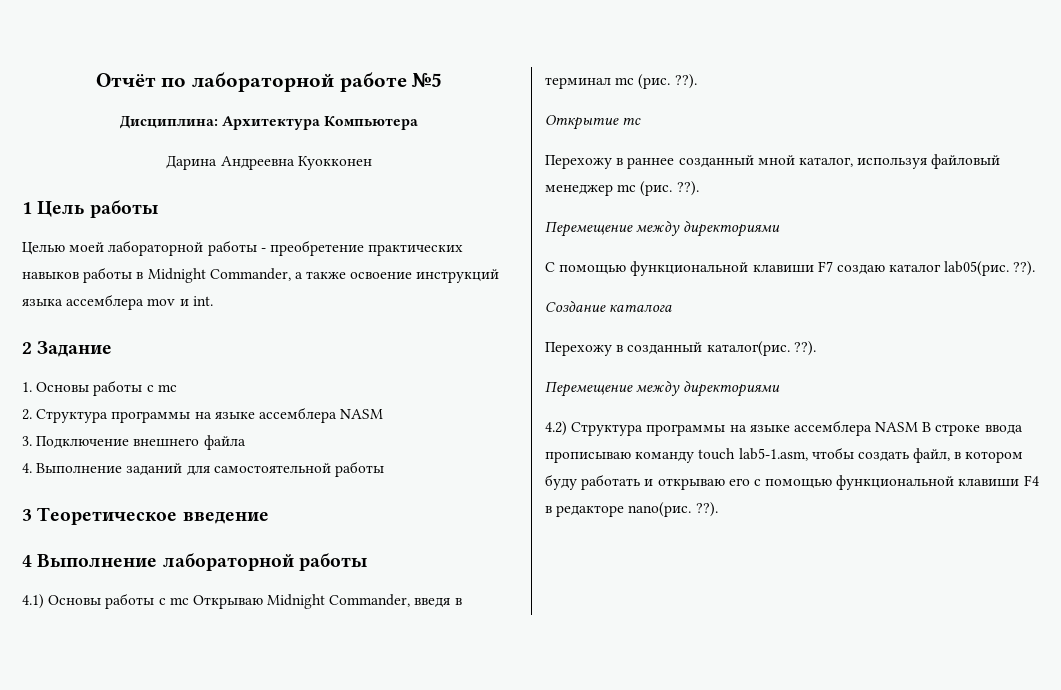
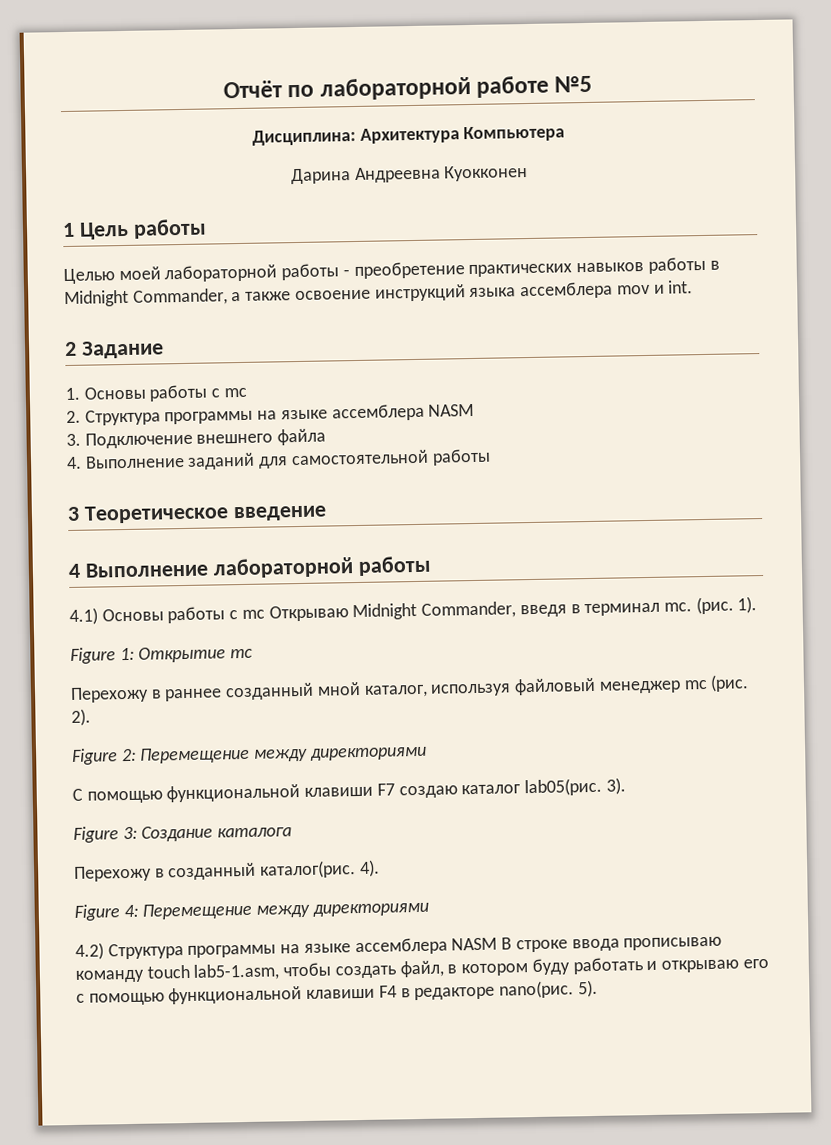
- 4.1) Основы работы с mc Открываю Midnight Commander, введя в терминал mc (рис. ??).
- Открытие mc
+ 4.1) Основы работы с mc Открываю Midnight Commander, введя в терминал mc. (рис. 1).
+ Figure 1: Открытие mc
- Перехожу в раннее созданный мной каталог, используя файловый менеджер mc (рис. ??).
- Перемещение между директориями
+ Перехожу в раннее созданный мной каталог, используя файловый менеджер mc (рис. 2).
+ Figure 2: Перемещение между директориями
- С помощью функциональной клавиши F7 создаю каталог lab05(рис. ??).
- Создание каталога
+ С помощью функциональной клавиши F7 создаю каталог lab05(рис. 3).
+ Figure 3: Создание каталога
- Перехожу в созданный каталог(рис. ??).
- Перемещение между директориями
+ Перехожу в созданный каталог(рис. 4).
+ Figure 4: Перемещение между директориями
- 4.2) Структура программы на языке ассемблера NASM В строке ввода прописываю команду touch lab5-1.asm, чтобы создать файл, в котором буду работать и открываю его с помощью функциональной клавиши F4 в редакторе nano(рис. ??).
+ 4.2) Структура программы на языке ассемблера NASM В строке ввода прописываю команду touch lab5-1.asm, чтобы создать файл, в котором буду работать и открываю его с помощью функциональной клавиши F4 в редакторе nano(рис. 5).

